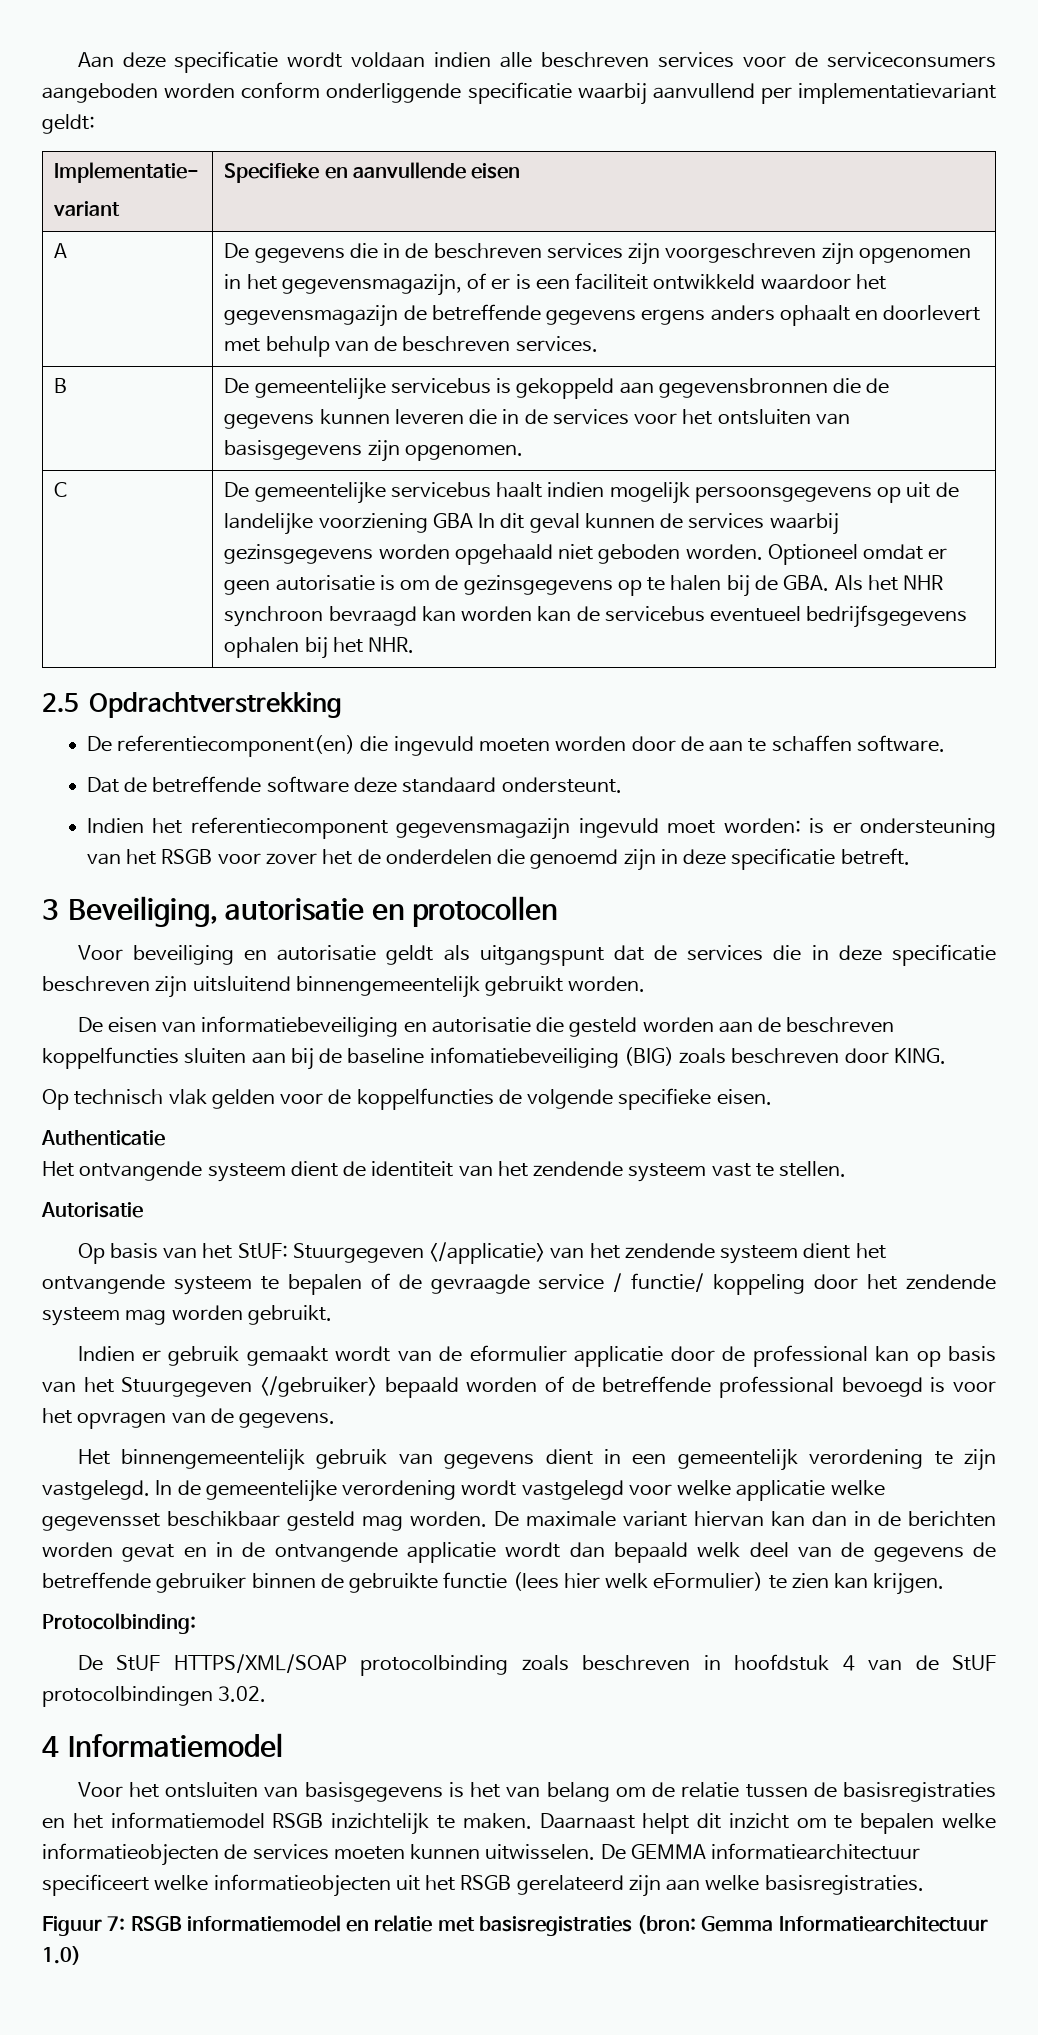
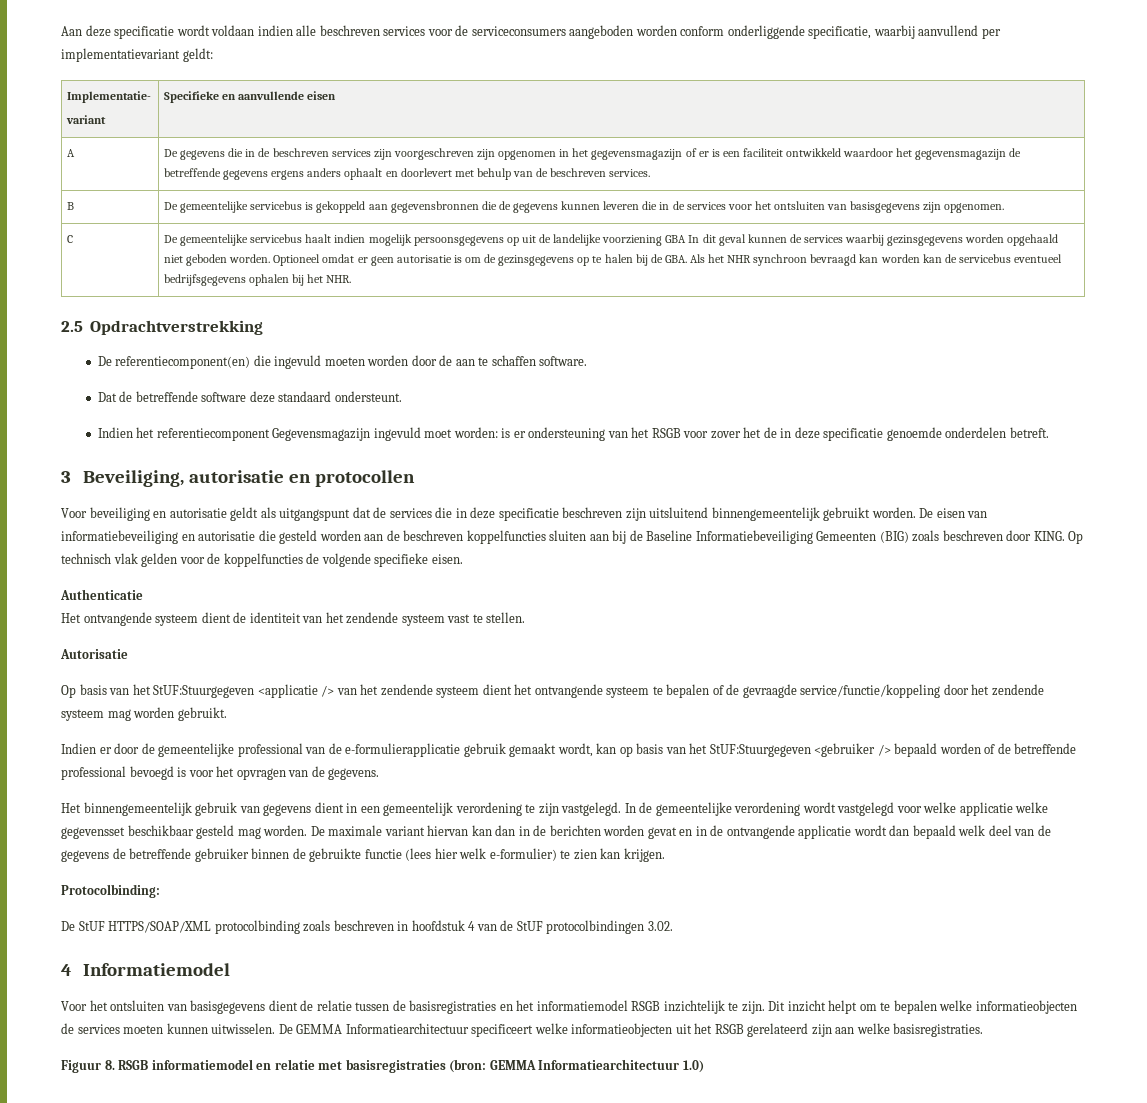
- Aan deze specificatie wordt voldaan indien alle beschreven services voor de serviceconsumers aangeboden worden conform onderliggende specificatie waarbij aanvullend per implementatievariant geldt:
+ Aan deze specificatie wordt voldaan indien alle beschreven services voor de serviceconsumers aangeboden worden conform onderliggende specificatie, waarbij aanvullend per implementatievariant geldt:
- A | De gegevens die in de beschreven services zijn voorgeschreven zijn opgenomen in het gegevensmagazijn, of er is een faciliteit ontwikkeld waardoor het gegevensmagazijn de betreffende gegevens ergens anders ophaalt en doorlevert met behulp van de beschreven services.
+ A | De gegevens die in de beschreven services zijn voorgeschreven zijn opgenomen in het gegevensmagazijn of er is een faciliteit ontwikkeld waardoor het gegevensmagazijn de betreffende gegevens ergens anders ophaalt en doorlevert met behulp van de beschreven services.
- Indien het referentiecomponent gegevensmagazijn ingevuld moet worden: is er ondersteuning van het RSGB voor zover het de onderdelen die genoemd zijn in deze specificatie betreft.
+ Indien het referentiecomponent Gegevensmagazijn ingevuld moet worden: is er ondersteuning van het RSGB voor zover het de in deze specificatie genoemde onderdelen betreft.
- Voor beveiliging en autorisatie geldt als uitgangspunt dat de services die in deze specificatie beschreven zijn uitsluitend binnengemeentelijk gebruikt worden.
- De eisen van informatiebeveiliging en autorisatie die gesteld worden aan de beschreven koppelfuncties sluiten aan bij de baseline infomatiebeveiliging (BIG) zoals beschreven door KING.
- Op technisch vlak gelden voor de koppelfuncties de volgende specifieke eisen.
+ Voor beveiliging en autorisatie geldt als uitgangspunt dat de services die in deze specificatie beschreven zijn uitsluitend binnengemeentelijk gebruikt worden. De eisen van informatiebeveiliging en autorisatie die gesteld worden aan de beschreven koppelfuncties sluiten aan bij de Baseline Informatiebeveiliging Gemeenten (BIG) zoals beschreven door KING. Op technisch vlak gelden voor de koppelfuncties de volgende specifieke eisen.
- Op basis van het StUF: Stuurgegeven </applicatie> van het zendende systeem dient het ontvangende systeem te bepalen of de gevraagde service / functie/ koppeling door het zendende systeem mag worden gebruikt.
+ Op basis van het StUF:Stuurgegeven <applicatie /> van het zendende systeem dient het ontvangende systeem te bepalen of de gevraagde service/functie/koppeling door het zendende systeem mag worden gebruikt.
- Indien er gebruik gemaakt wordt van de eformulier applicatie door de professional kan op basis van het Stuurgegeven </gebruiker> bepaald worden of de betreffende professional bevoegd is voor het opvragen van de gegevens.
+ Indien er door de gemeentelijke professional van de e-formulierapplicatie gebruik gemaakt wordt, kan op basis van het StUF:Stuurgegeven <gebruiker /> bepaald worden of de betreffende professional bevoegd is voor het opvragen van de gegevens.
- De maximale variant hiervan kan dan in de berichten worden gevat en in de ontvangende applicatie wordt dan bepaald welk deel van de gegevens de betreffende gebruiker binnen de gebruikte functie (lees hier welk eFormulier) te zien kan krijgen.
+ De maximale variant hiervan kan dan in de berichten worden gevat en in de ontvangende applicatie wordt dan bepaald welk deel van de gegevens de betreffende gebruiker binnen de gebruikte functie (lees hier welk e-formulier) te zien kan krijgen.
- De StUF HTTPS/XML/SOAP protocolbinding zoals beschreven in hoofdstuk 4 van de StUF protocolbindingen 3.02.
+ De StUF HTTPS/SOAP/XML protocolbinding zoals beschreven in hoofdstuk 4 van de StUF protocolbindingen 3.02.
- Voor het ontsluiten van basisgegevens is het van belang om de relatie tussen de basisregistraties en het informatiemodel RSGB inzichtelijk te maken. Daarnaast helpt dit inzicht om te bepalen welke informatieobjecten de services moeten kunnen uitwisselen.
+ Voor het ontsluiten van basisgegevens dient de relatie tussen de basisregistraties en het informatiemodel RSGB inzichtelijk te zijn. Dit inzicht helpt om te bepalen welke informatieobjecten de services moeten kunnen uitwisselen.
- De GEMMA informatiearchitectuur specificeert welke informatieobjecten uit het RSGB gerelateerd zijn aan welke basisregistraties.
+ De GEMMA Informatiearchitectuur specificeert welke informatieobjecten uit het RSGB gerelateerd zijn aan welke basisregistraties.
- Figuur 7: RSGB informatiemodel en relatie met basisregistraties (bron: Gemma Informatiearchitectuur 1.0)
+ Figuur 8. RSGB informatiemodel en relatie met basisregistraties (bron: GEMMA Informatiearchitectuur 1.0)

